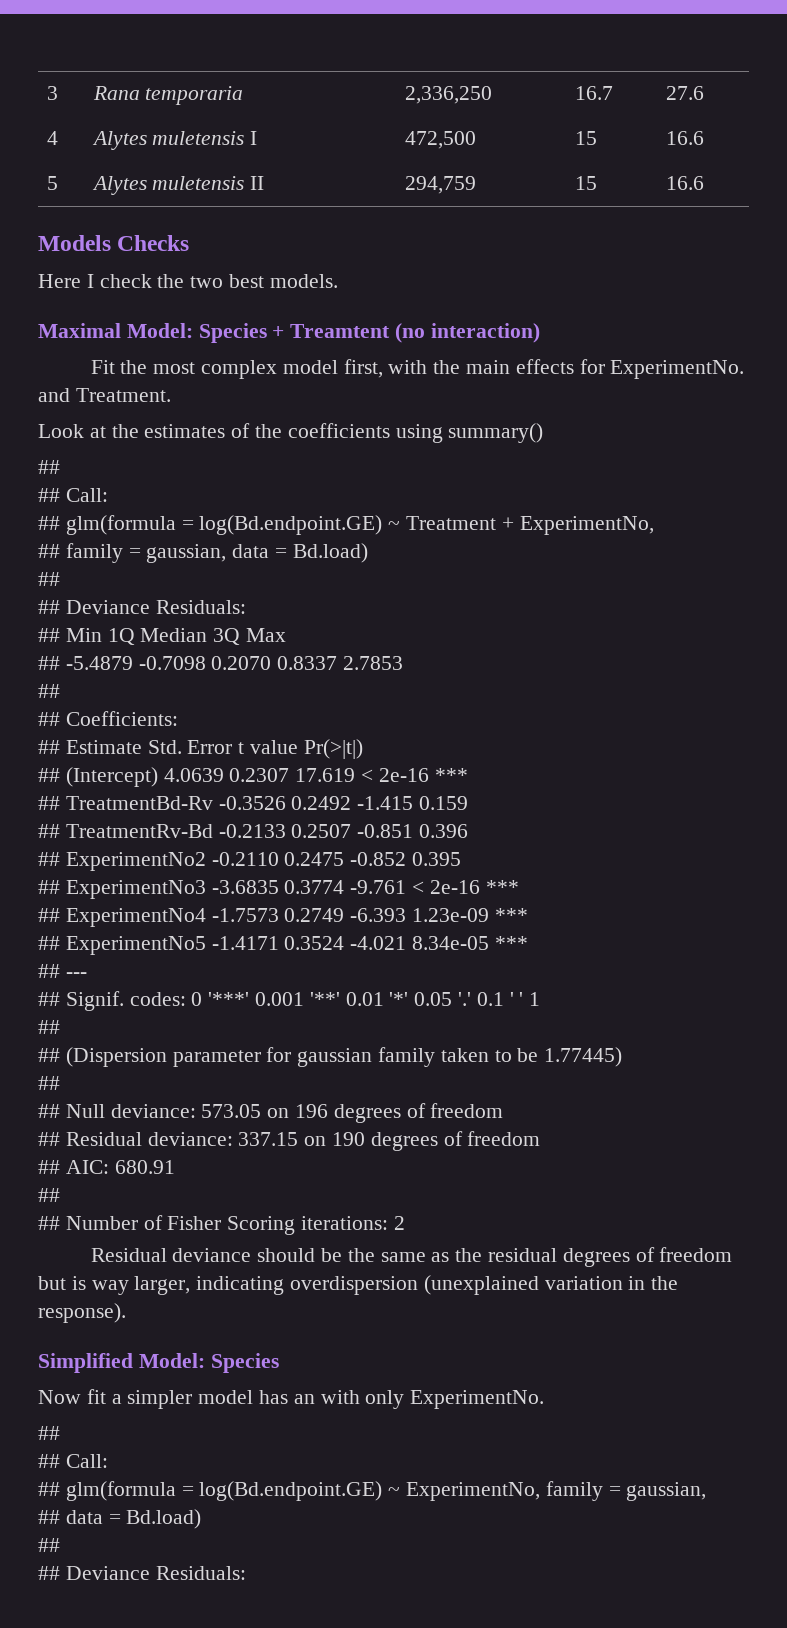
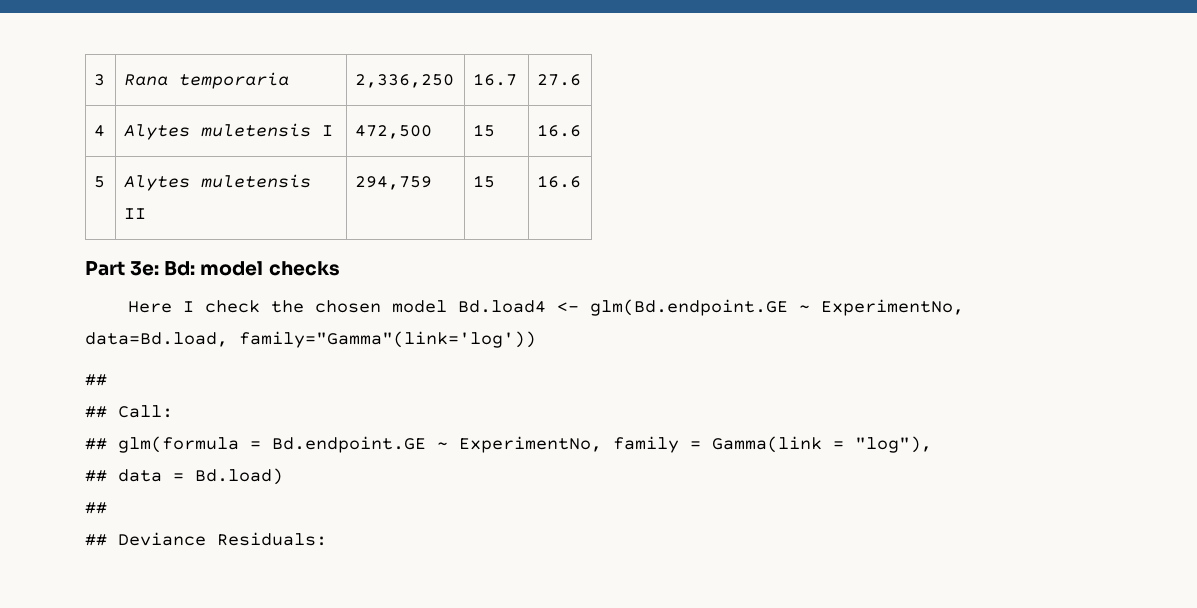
- Models Checks
+ Part 3e: Bd: model checks
- Here I check the two best models.
- Maximal Model: Species + Treamtent (no interaction)
- Fit the most complex model first, with the main effects for ExperimentNo. and Treatment.
- Look at the estimates of the coefficients using summary()
+ Here I check the chosen model Bd.load4 <- glm(Bd.endpoint.GE ~ ExperimentNo, data=Bd.load, family="Gamma"(link='log'))
  ##
  ## Call:
- ## glm(formula = log(Bd.endpoint.GE) ~ Treatment + ExperimentNo,
- ## family = gaussian, data = Bd.load)
- ##
- ## Deviance Residuals:
- ## Min 1Q Median 3Q Max
- ## -5.4879 -0.7098 0.2070 0.8337 2.7853
- ##
- ## Coefficients:
- ## Estimate Std. Error t value Pr(>|t|)
- ## (Intercept) 4.0639 0.2307 17.619 < 2e-16 ***
- ## TreatmentBd-Rv -0.3526 0.2492 -1.415 0.159
- ## TreatmentRv-Bd -0.2133 0.2507 -0.851 0.396
- ## ExperimentNo2 -0.2110 0.2475 -0.852 0.395
- ## ExperimentNo3 -3.6835 0.3774 -9.761 < 2e-16 ***
- ## ExperimentNo4 -1.7573 0.2749 -6.393 1.23e-09 ***
- ## ExperimentNo5 -1.4171 0.3524 -4.021 8.34e-05 ***
- ## ---
- ## Signif. codes: 0 '***' 0.001 '**' 0.01 '*' 0.05 '.' 0.1 ' ' 1
- ##
- ## (Dispersion parameter for gaussian family taken to be 1.77445)
- ##
- ## Null deviance: 573.05 on 196 degrees of freedom
- ## Residual deviance: 337.15 on 190 degrees of freedom
- ## AIC: 680.91
- ##
- ## Number of Fisher Scoring iterations: 2
- Residual deviance should be the same as the residual degrees of freedom but is way larger, indicating overdispersion (unexplained variation in the response).
- Simplified Model: Species
- Now fit a simpler model has an with only ExperimentNo.
- ##
- ## Call:
- ## glm(formula = log(Bd.endpoint.GE) ~ ExperimentNo, family = gaussian,
+ ## glm(formula = Bd.endpoint.GE ~ ExperimentNo, family = Gamma(link = "log"),

